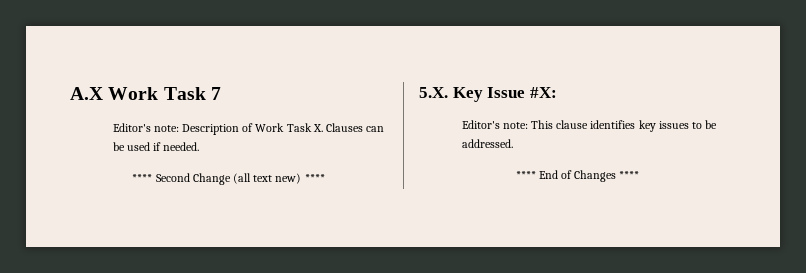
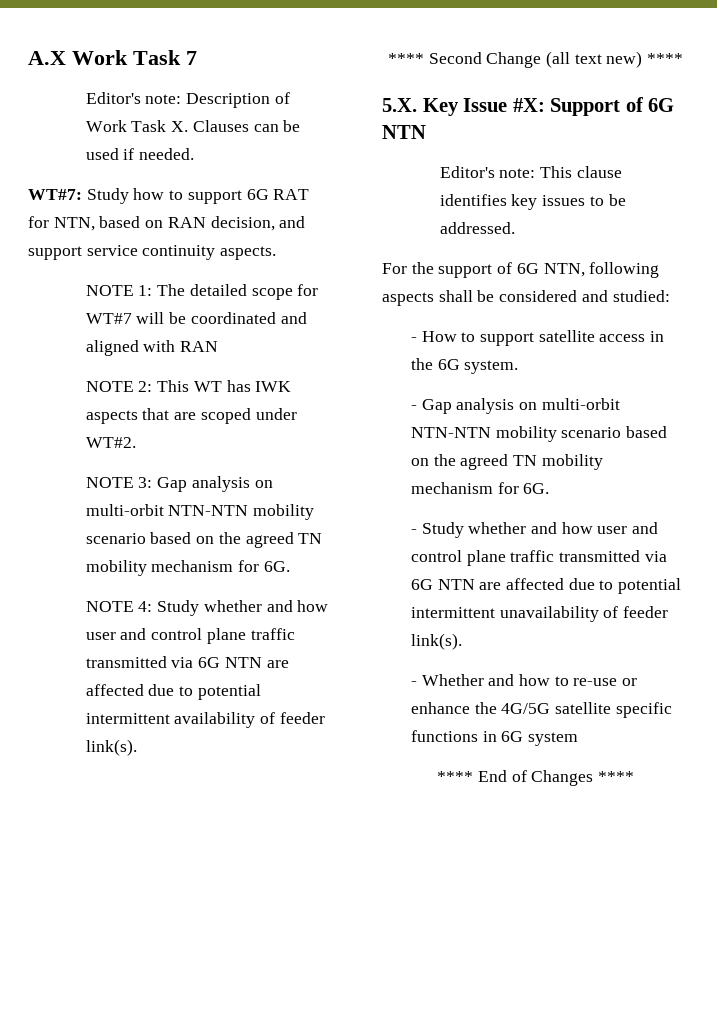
+ WT#7: Study how to support 6G RAT for NTN, based on RAN decision, and support service continuity aspects.
+ NOTE 1: The detailed scope for WT#7 will be coordinated and aligned with RAN
+ NOTE 2: This WT has IWK aspects that are scoped under WT#2.
+ NOTE 3: Gap analysis on multi-orbit NTN-NTN mobility scenario based on the agreed TN mobility mechanism for 6G.
+ NOTE 4: Study whether and how user and control plane traffic transmitted via 6G NTN are affected due to potential intermittent availability of feeder link(s).
- 5.X. Key Issue #X:
+ 5.X. Key Issue #X: Support of 6G NTN
+ For the support of 6G NTN, following aspects shall be considered and studied:
+ - How to support satellite access in the 6G system.
+ - Gap analysis on multi-orbit NTN-NTN mobility scenario based on the agreed TN mobility mechanism for 6G.
+ - Study whether and how user and control plane traffic transmitted via 6G NTN are affected due to potential intermittent unavailability of feeder link(s).
+ - Whether and how to re-use or enhance the 4G/5G satellite specific functions in 6G system

